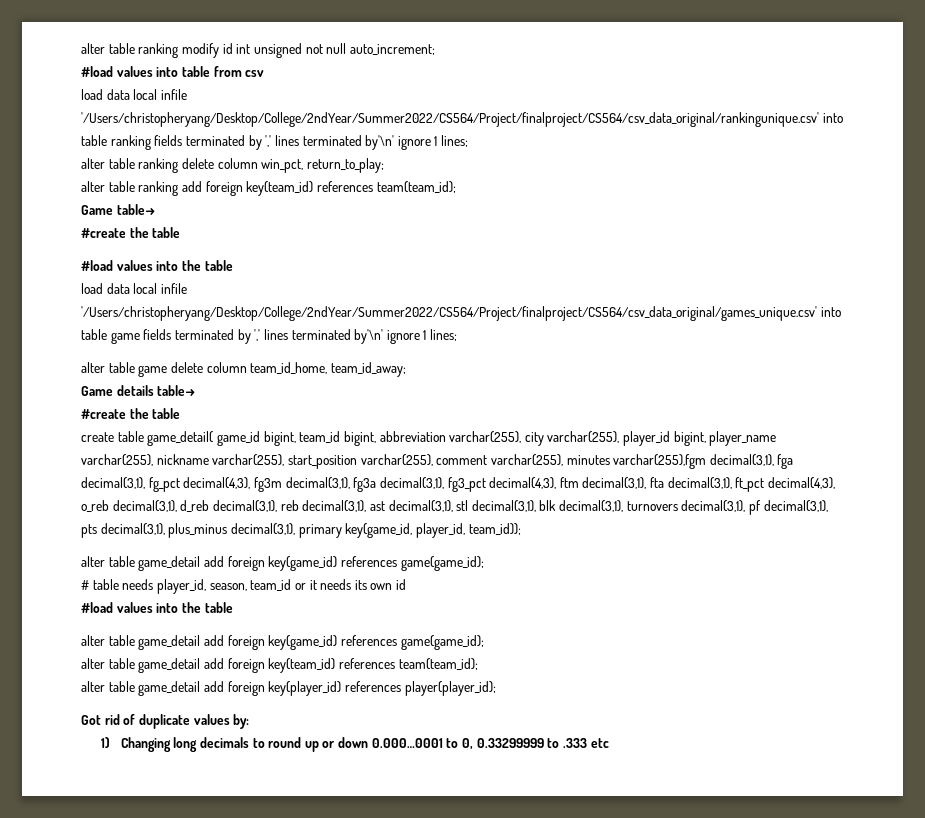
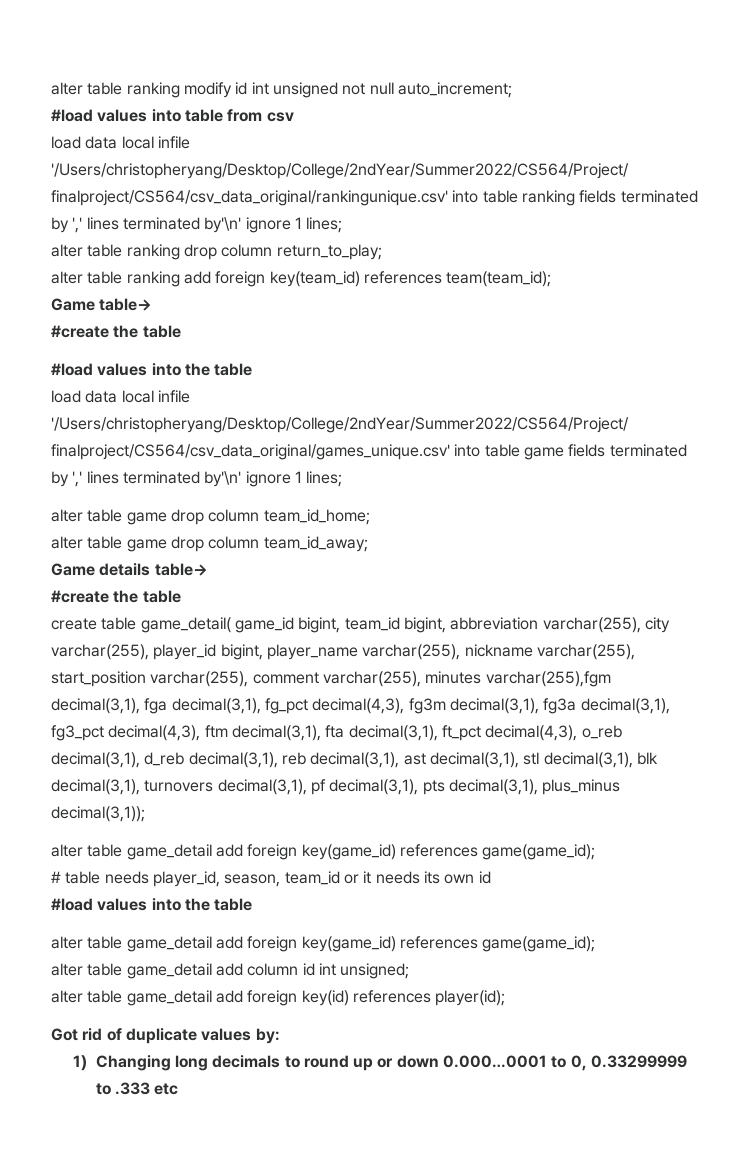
- alter table ranking delete column win_pct, return_to_play;
+ alter table ranking drop column return_to_play;
- alter table game delete column team_id_home, team_id_away;
+ alter table game drop column team_id_home;
+ alter table game drop column team_id_away;
- create table game_detail( game_id bigint, team_id bigint, abbreviation varchar(255), city varchar(255), player_id bigint, player_name varchar(255), nickname varchar(255), start_position varchar(255), comment varchar(255), minutes varchar(255),fgm decimal(3,1), fga decimal(3,1), fg_pct decimal(4,3), fg3m decimal(3,1), fg3a decimal(3,1), fg3_pct decimal(4,3), ftm decimal(3,1), fta decimal(3,1), ft_pct decimal(4,3), o_reb decimal(3,1), d_reb decimal(3,1), reb decimal(3,1), ast decimal(3,1), stl decimal(3,1), blk decimal(3,1), turnovers decimal(3,1), pf decimal(3,1), pts decimal(3,1), plus_minus decimal(3,1), primary key(game_id, player_id, team_id));
+ create table game_detail( game_id bigint, team_id bigint, abbreviation varchar(255), city varchar(255), player_id bigint, player_name varchar(255), nickname varchar(255), start_position varchar(255), comment varchar(255), minutes varchar(255),fgm decimal(3,1), fga decimal(3,1), fg_pct decimal(4,3), fg3m decimal(3,1), fg3a decimal(3,1), fg3_pct decimal(4,3), ftm decimal(3,1), fta decimal(3,1), ft_pct decimal(4,3), o_reb decimal(3,1), d_reb decimal(3,1), reb decimal(3,1), ast decimal(3,1), stl decimal(3,1), blk decimal(3,1), turnovers decimal(3,1), pf decimal(3,1), pts decimal(3,1), plus_minus decimal(3,1));
- alter table game_detail add foreign key(team_id) references team(team_id);
- alter table game_detail add foreign key(player_id) references player(player_id);
+ alter table game_detail add column id int unsigned;
+ alter table game_detail add foreign key(id) references player(id);

